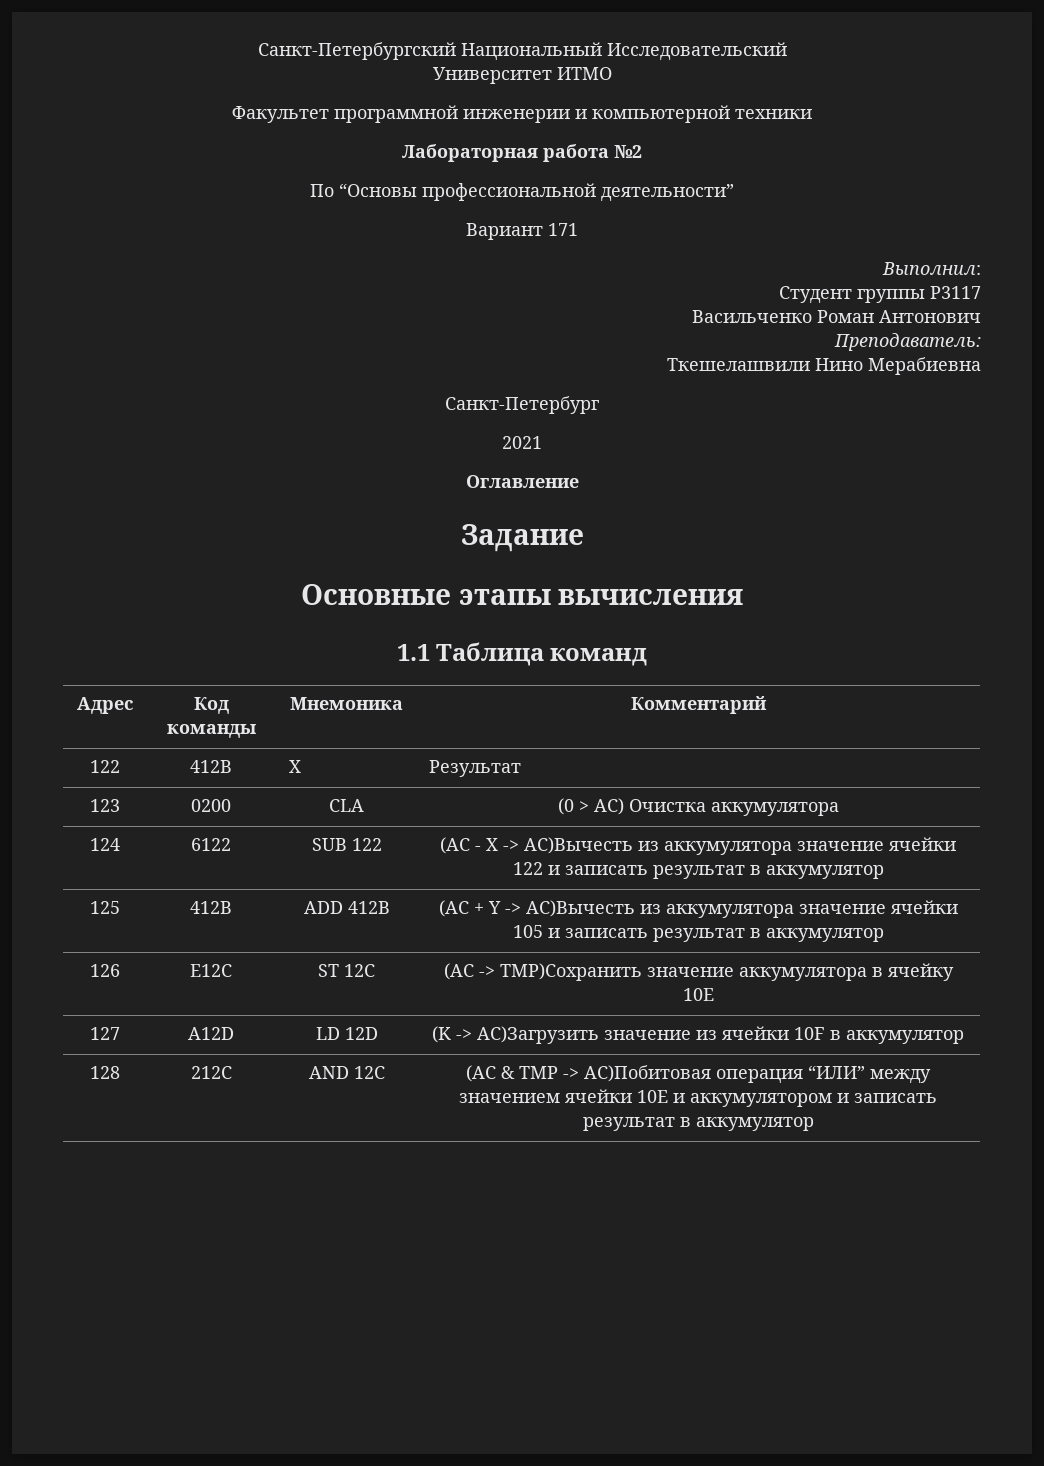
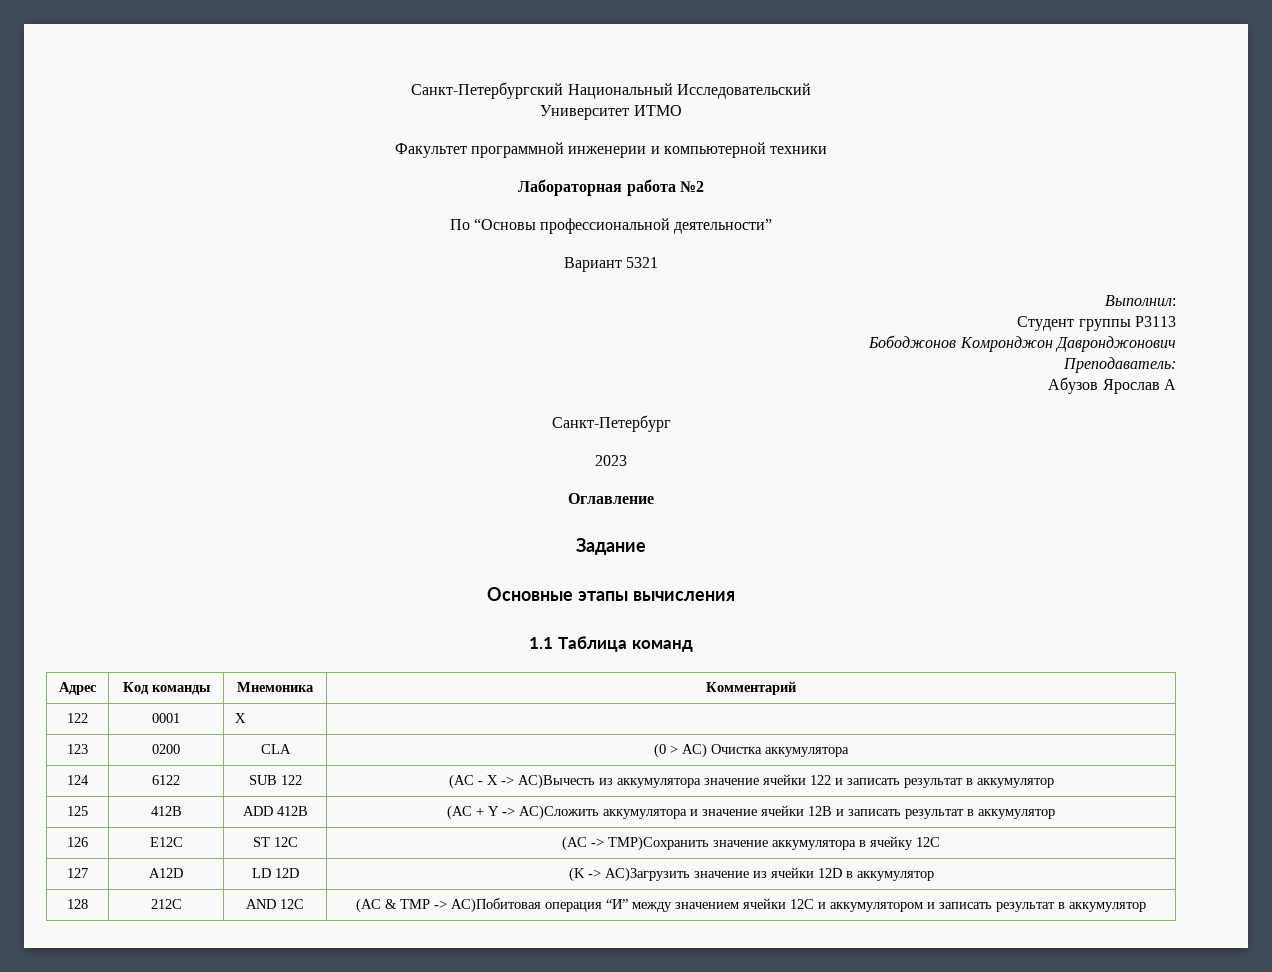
- Вариант 171
+ Вариант 5321
- Студент группы P3117
- Васильченко Роман Антонович
+ Студент группы P3113
+ Бободжонов Комронджон Давронджонович
  Преподаватель:
- Ткешелашвили Нино Мерабиевна
+ Абузов Ярослав А
- 2021
+ 2023
- 122 | 412B | Х | Результат
+ 122 | 0001 | Х |
- 125 | 412B | ADD 412B | (AC + Y -> AC)Вычесть из аккумулятора значение ячейки 105 и записать результат в аккумулятор
+ 125 | 412B | ADD 412B | (AC + Y -> AC)Сложить аккумулятора и значение ячейки 12B и записать результат в аккумулятор
- 126 | E12C | ST 12C | (AC -> TMP)Сохранить значение аккумулятора в ячейку 10E
+ 126 | E12C | ST 12C | (AC -> TMP)Сохранить значение аккумулятора в ячейку 12С
- 127 | A12D | LD 12D | (K -> AC)Загрузить значение из ячейки 10F в аккумулятор
+ 127 | A12D | LD 12D | (K -> AC)Загрузить значение из ячейки 12D в аккумулятор
- 128 | 212C | AND 12C | (AC & TMP -> AC)Побитовая операция “ИЛИ” между значением ячейки 10E и аккумулятором и записать результат в аккумулятор
+ 128 | 212C | AND 12C | (AC & TMP -> AC)Побитовая операция “И” между значением ячейки 12C и аккумулятором и записать результат в аккумулятор

